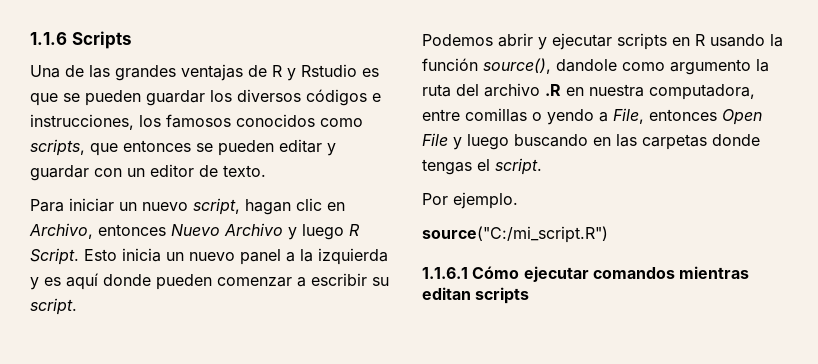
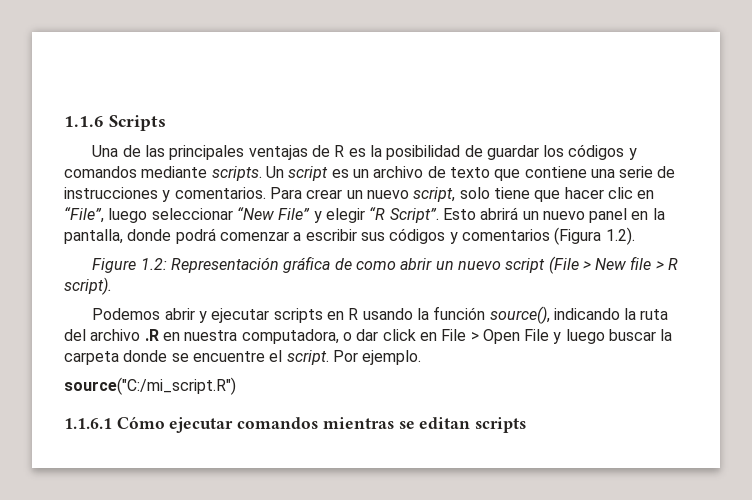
- Una de las grandes ventajas de R y Rstudio es que se pueden guardar los diversos códigos e instrucciones, los famosos conocidos como scripts, que entonces se pueden editar y guardar con un editor de texto.
- Para iniciar un nuevo script, hagan clic en Archivo, entonces Nuevo Archivo y luego R Script. Esto inicia un nuevo panel a la izquierda y es aquí donde pueden comenzar a escribir su script.
+ Una de las principales ventajas de R es la posibilidad de guardar los códigos y comandos mediante scripts. Un script es un archivo de texto que contiene una serie de instrucciones y comentarios. Para crear un nuevo script, solo tiene que hacer clic en “File”, luego seleccionar “New File” y elegir “R Script”. Esto abrirá un nuevo panel en la pantalla, donde podrá comenzar a escribir sus códigos y comentarios (Figura 1.2).
+ Figure 1.2: Representación gráfica de como abrir un nuevo script (File > New file > R script).
- Podemos abrir y ejecutar scripts en R usando la función source(), dandole como argumento la ruta del archivo .R en nuestra computadora, entre comillas o yendo a File, entonces Open File y luego buscando en las carpetas donde tengas el script.
- Por ejemplo.
+ Podemos abrir y ejecutar scripts en R usando la función source(), indicando la ruta del archivo .R en nuestra computadora, o dar click en File > Open File y luego buscar la carpeta donde se encuentre el script. Por ejemplo.
- 1.1.6.1 Cómo ejecutar comandos mientras editan scripts
+ 1.1.6.1 Cómo ejecutar comandos mientras se editan scripts

